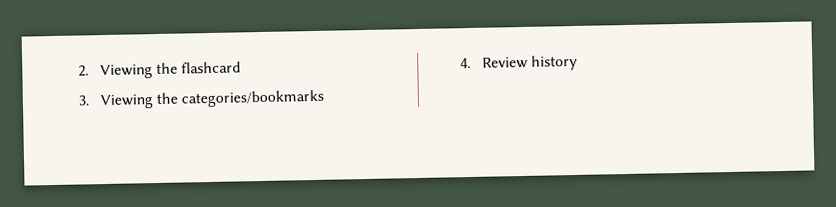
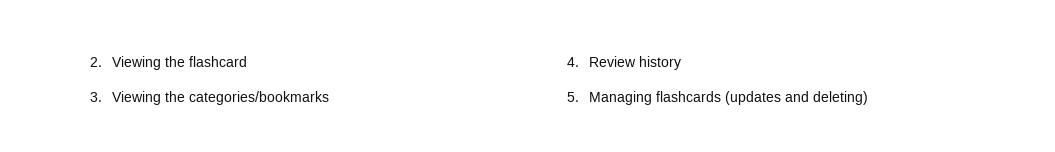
+ 5. Managing flashcards (updates and deleting)

